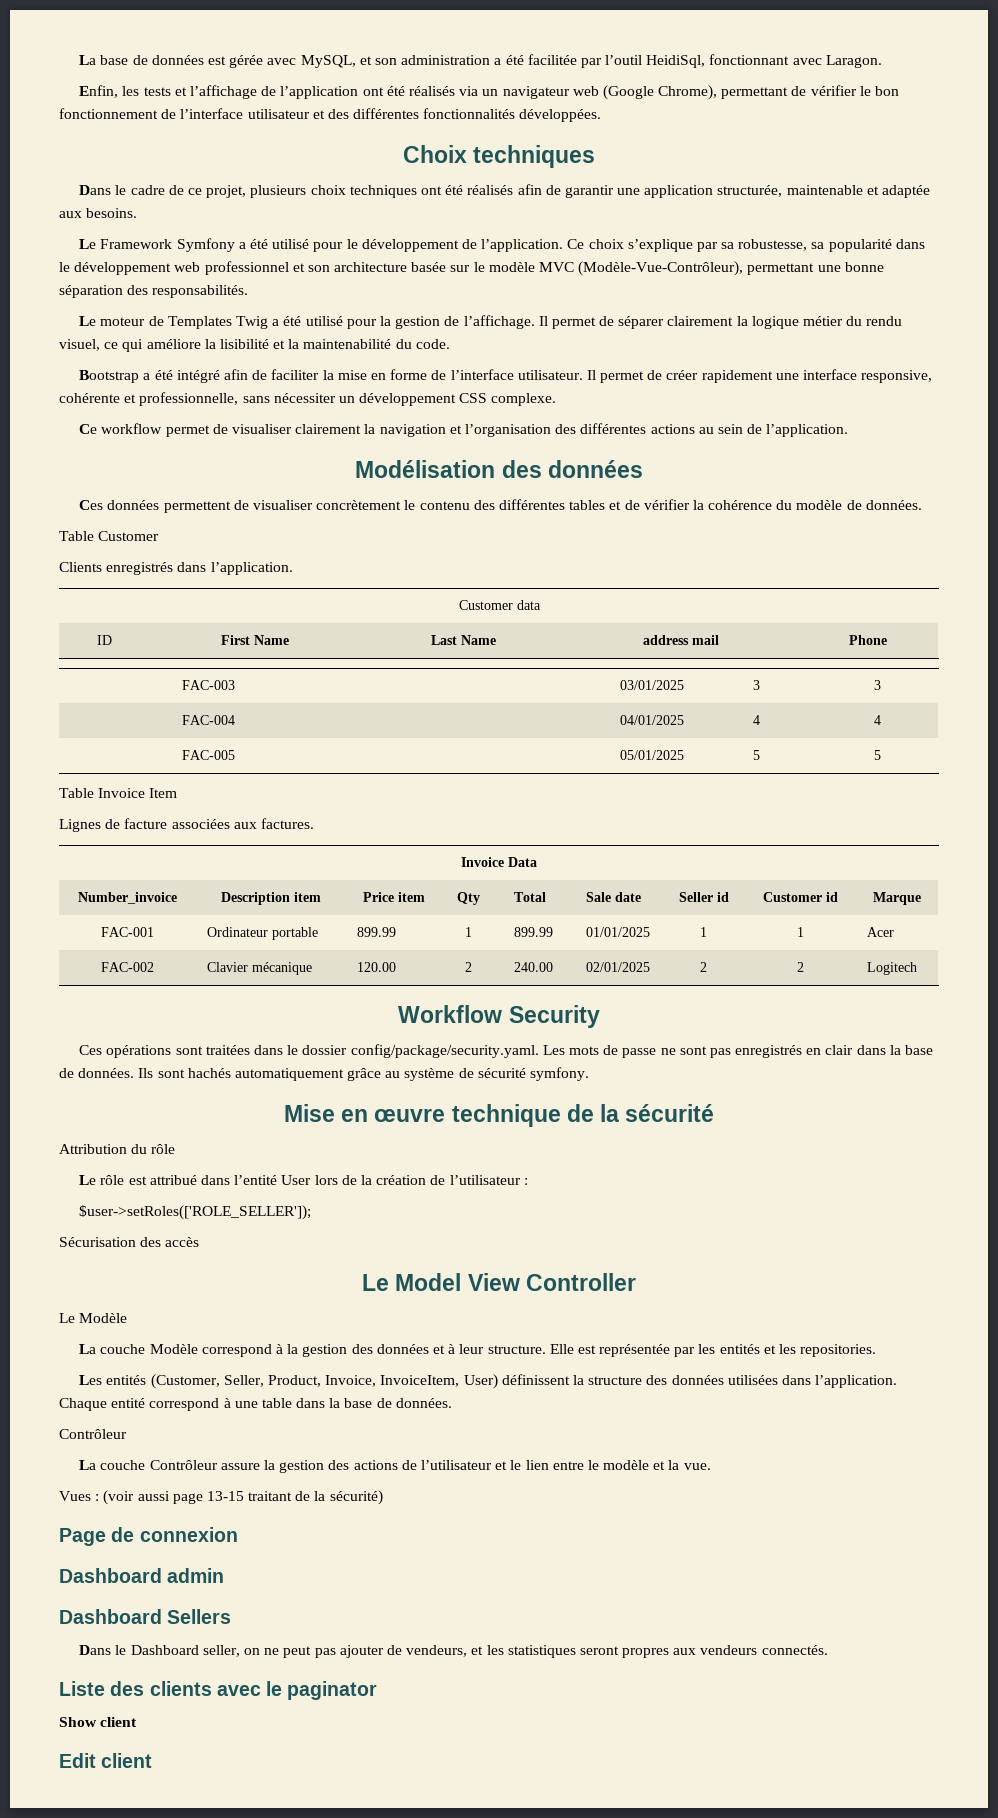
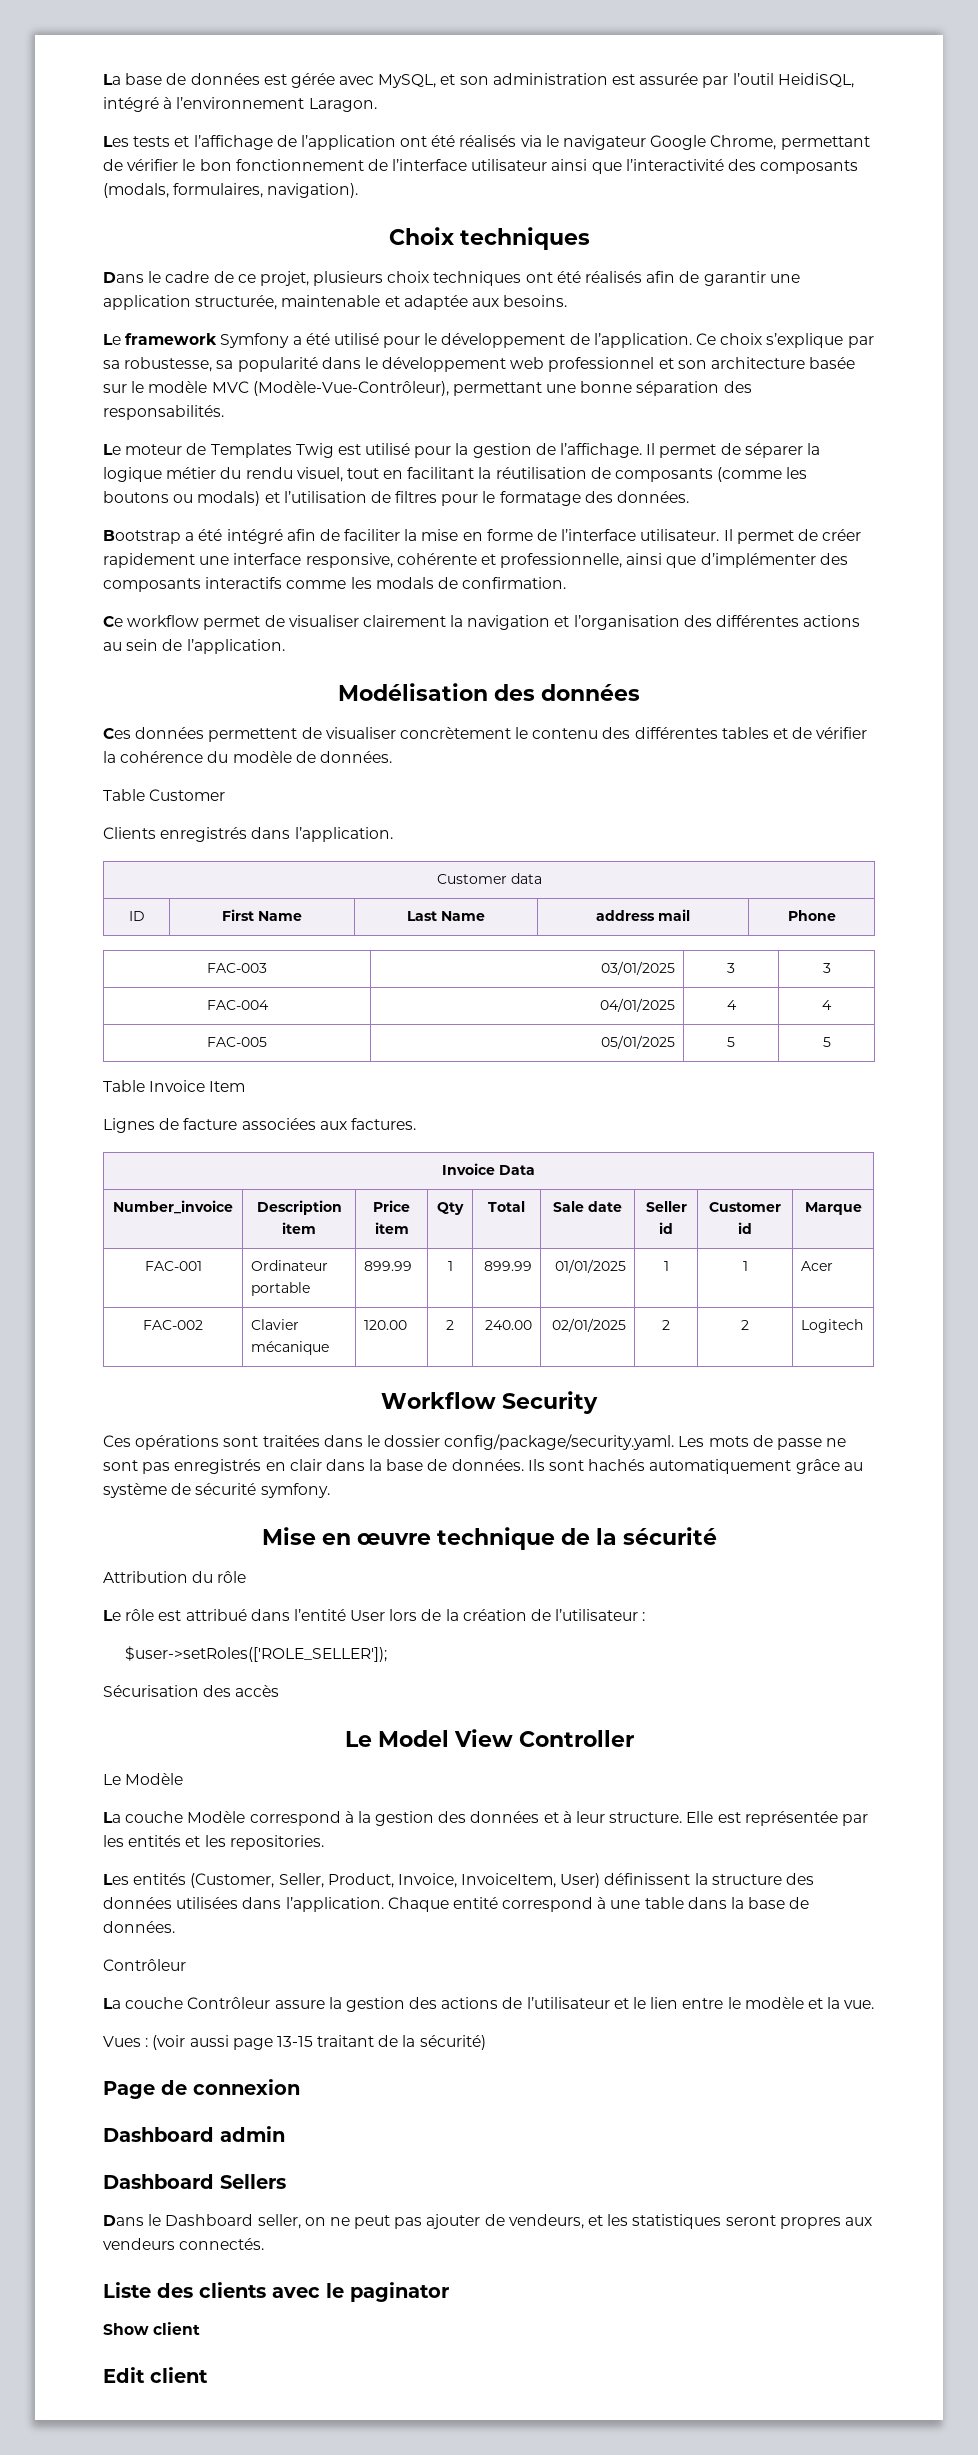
- La base de données est gérée avec MySQL, et son administration a été facilitée par l’outil HeidiSql, fonctionnant avec Laragon.
+ La base de données est gérée avec MySQL, et son administration est assurée par l’outil HeidiSQL, intégré à l’environnement Laragon.
- Enfin, les tests et l’affichage de l’application ont été réalisés via un navigateur web (Google Chrome), permettant de vérifier le bon fonctionnement de l’interface utilisateur et des différentes fonctionnalités développées.
+ Les tests et l’affichage de l’application ont été réalisés via le navigateur Google Chrome, permettant de vérifier le bon fonctionnement de l’interface utilisateur ainsi que l’interactivité des composants (modals, formulaires, navigation).
- Le Framework Symfony a été utilisé pour le développement de l’application.
+ Le framework Symfony a été utilisé pour le développement de l’application.
- Le moteur de Templates Twig a été utilisé pour la gestion de l’affichage.
+ Le moteur de Templates Twig est utilisé pour la gestion de l’affichage.
- Il permet de séparer clairement la logique métier du rendu visuel, ce qui améliore la lisibilité et la maintenabilité du code.
+ Il permet de séparer la logique métier du rendu visuel, tout en facilitant la réutilisation de composants (comme les boutons ou modals) et l’utilisation de filtres pour le formatage des données.
- Il permet de créer rapidement une interface responsive, cohérente et professionnelle, sans nécessiter un développement CSS complexe.
+ Il permet de créer rapidement une interface responsive, cohérente et professionnelle, ainsi que d’implémenter des composants interactifs comme les modals de confirmation.

